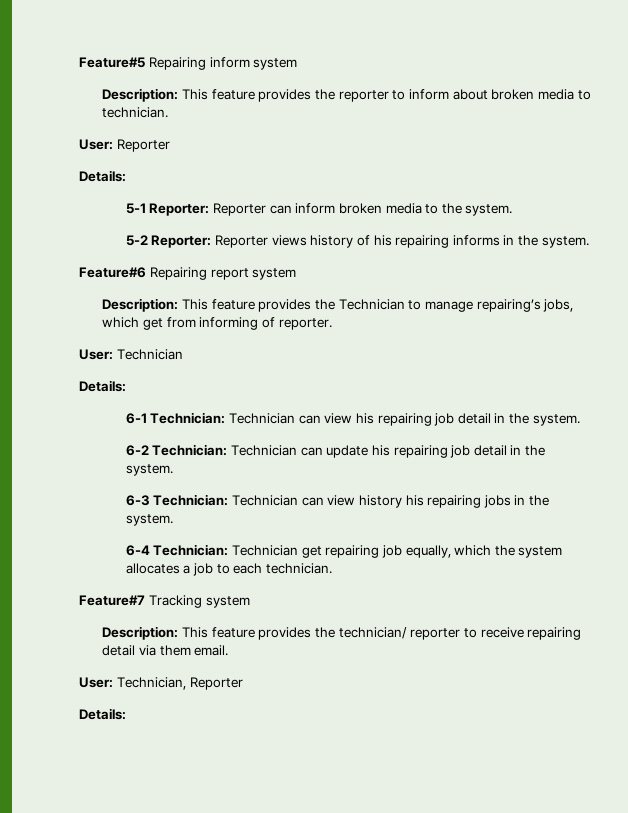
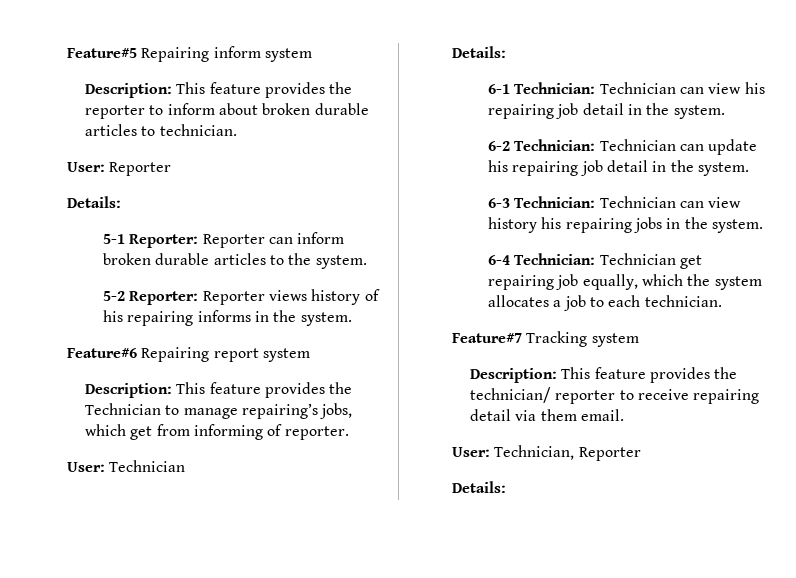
- Description: This feature provides the reporter to inform about broken media to technician.
+ Description: This feature provides the reporter to inform about broken durable articles to technician.
- 5-1 Reporter: Reporter can inform broken media to the system.
+ 5-1 Reporter: Reporter can inform broken durable articles to the system.

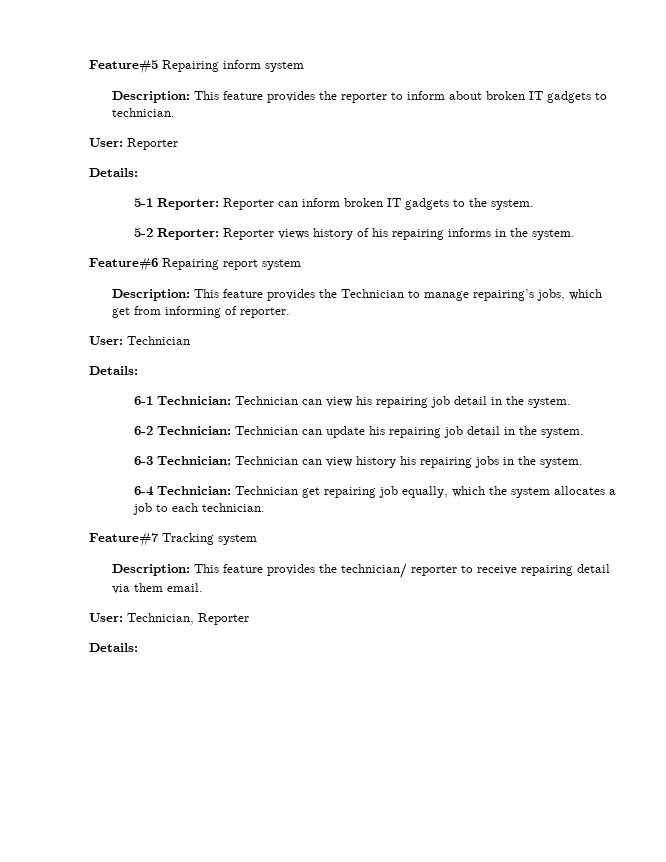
- Description: This feature provides the reporter to inform about broken durable articles to technician.
+ Description: This feature provides the reporter to inform about broken IT gadgets to technician.
- 5-1 Reporter: Reporter can inform broken durable articles to the system.
+ 5-1 Reporter: Reporter can inform broken IT gadgets to the system.

